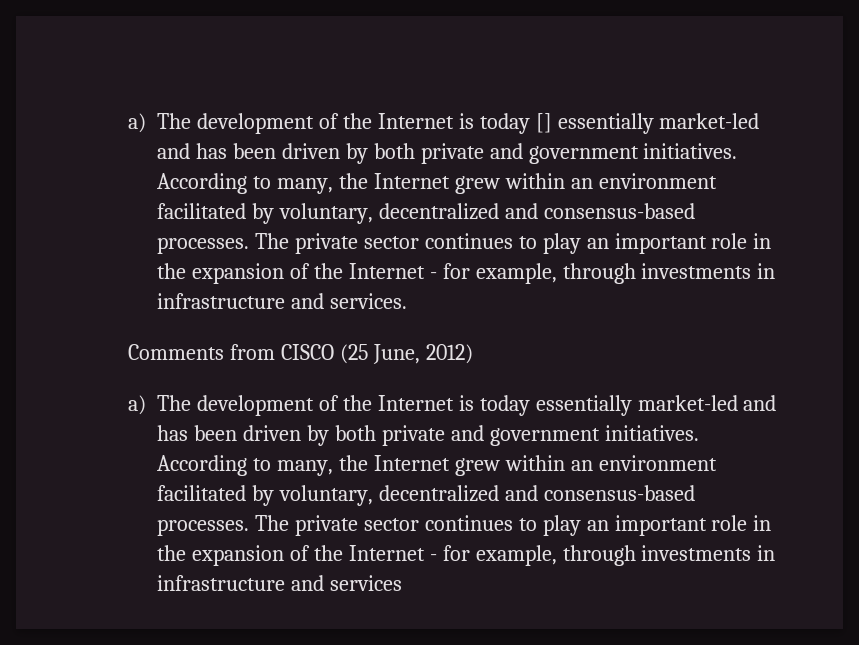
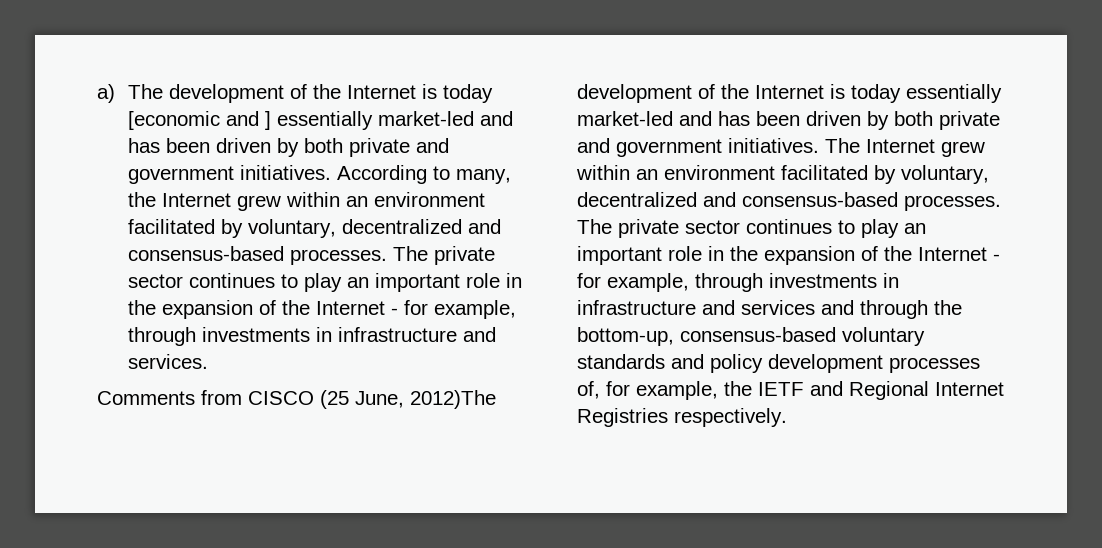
- a) The development of the Internet is today [] essentially market-led and has been driven by both private and government initiatives.
+ a) The development of the Internet is today [economic and ] essentially market-led and has been driven by both private and government initiatives.
- Comments from CISCO (25 June, 2012)
- a) The development of the Internet is today essentially market-led and has been driven by both private and government initiatives. According to many, the Internet grew within an environment facilitated by voluntary, decentralized and consensus-based processes.
+ Comments from CISCO (25 June, 2012)The development of the Internet is today essentially market-led and has been driven by both private and government initiatives. The Internet grew within an environment facilitated by voluntary, decentralized and consensus-based processes.
- The private sector continues to play an important role in the expansion of the Internet - for example, through investments in infrastructure and services
+ The private sector continues to play an important role in the expansion of the Internet - for example, through investments in infrastructure and services and through the bottom-up, consensus-based voluntary standards and policy development processes of, for example, the IETF and Regional Internet Registries respectively.

